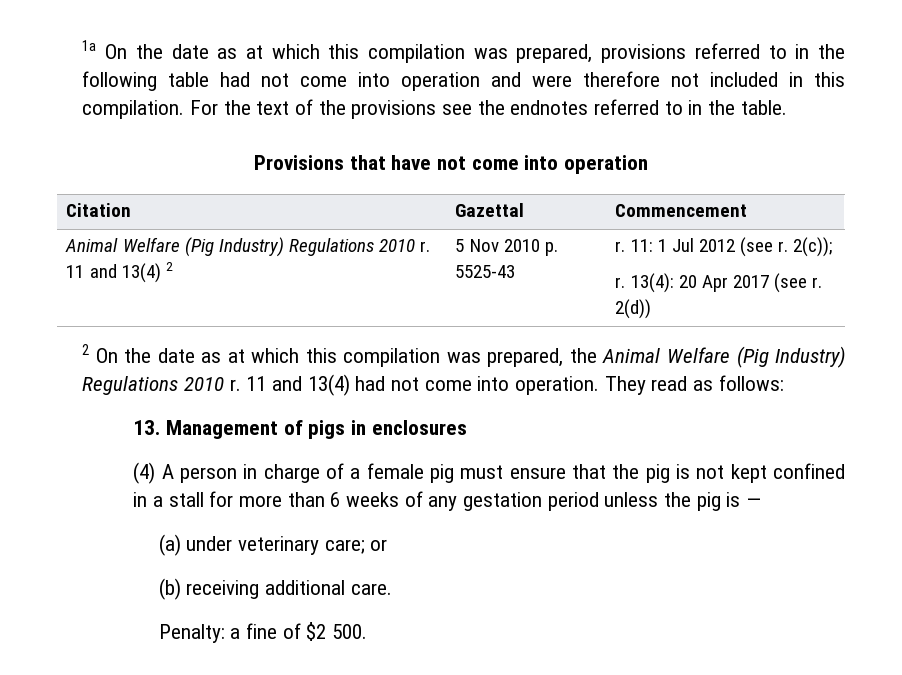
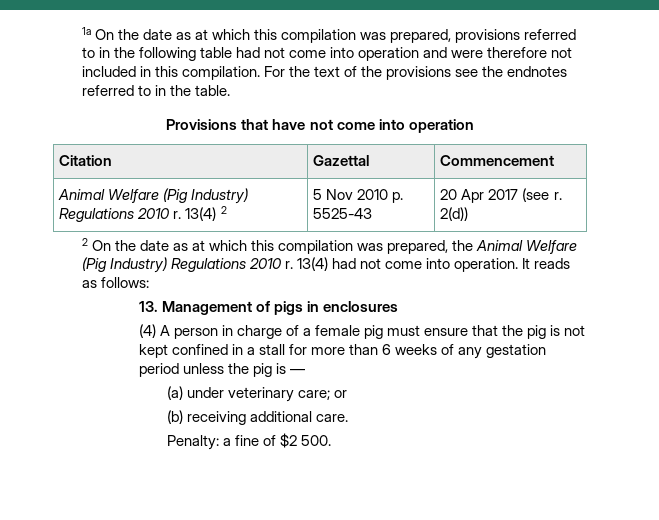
- Animal Welfare (Pig Industry) Regulations 2010 r. 11 and 13(4) 2 | 5 Nov 2010 p. 5525-43 | r. 11: 1 Jul 2012 (see r. 2(c));
- r. 13(4): 20 Apr 2017 (see r. 2(d))
+ Animal Welfare (Pig Industry) Regulations 2010 r. 13(4) 2 | 5 Nov 2010 p. 5525-43 | 20 Apr 2017 (see r. 2(d))
- 11 and 13(4) had not come into operation.
+ 13(4) had not come into operation.
- They read as follows:
+ It reads as follows:

